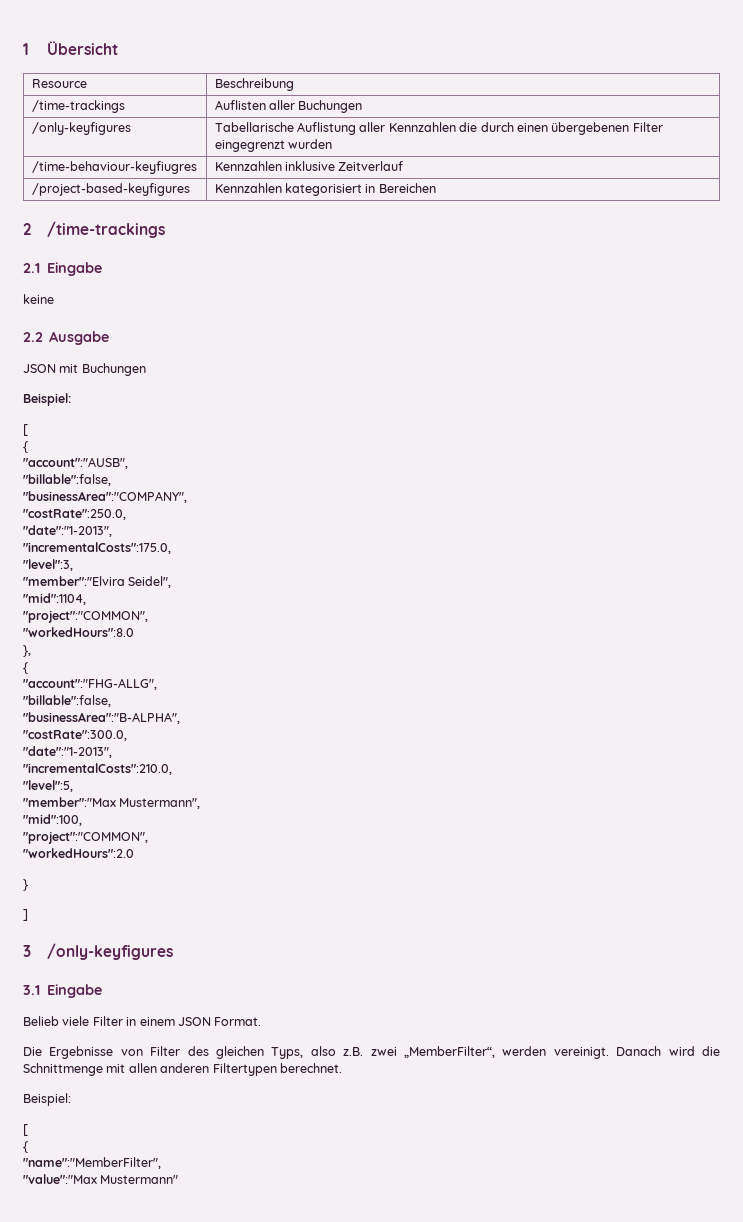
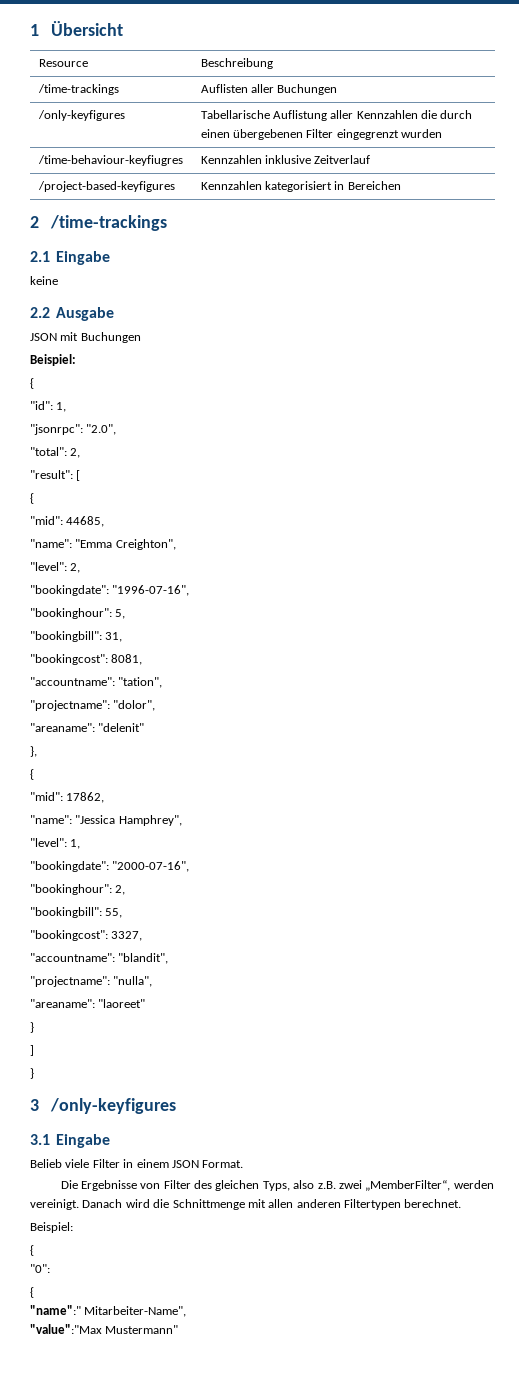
  JSON mit Buchungen
  Beispiel:
- [
  {
- "account":"AUSB",
- "billable":false,
- "businessArea":"COMPANY",
- "costRate":250.0,
- "date":"1-2013",
- "incrementalCosts":175.0,
- "level":3,
- "member":"Elvira Seidel",
- "mid":1104,
- "project":"COMMON",
- "workedHours":8.0
+ "id": 1,
+ "jsonrpc": "2.0",
+ "total": 2,
+ "result": [
+ {
+ "mid": 44685,
+ "name": "Emma Creighton",
+ "level": 2,
+ "bookingdate": "1996-07-16",
+ "bookinghour": 5,
+ "bookingbill": 31,
+ "bookingcost": 8081,
+ "accountname": "tation",
+ "projectname": "dolor",
+ "areaname": "delenit"
  },
  {
- "account":"FHG-ALLG",
- "billable":false,
- "businessArea":"B-ALPHA",
- "costRate":300.0,
- "date":"1-2013",
- "incrementalCosts":210.0,
- "level":5,
- "member":"Max Mustermann",
- "mid":100,
- "project":"COMMON",
- "workedHours":2.0
+ "mid": 17862,
+ "name": "Jessica Hamphrey",
+ "level": 1,
+ "bookingdate": "2000-07-16",
+ "bookinghour": 2,
+ "bookingbill": 55,
+ "bookingcost": 3327,
+ "accountname": "blandit",
+ "projectname": "nulla",
+ "areaname": "laoreet"
  ]
+ }
  Danach wird die Schnittmenge mit allen anderen Filtertypen berechnet.
  Beispiel:
- [
  {
- "name":"MemberFilter",
+ "0":
+ {
+ "name":" Mitarbeiter-Name",

